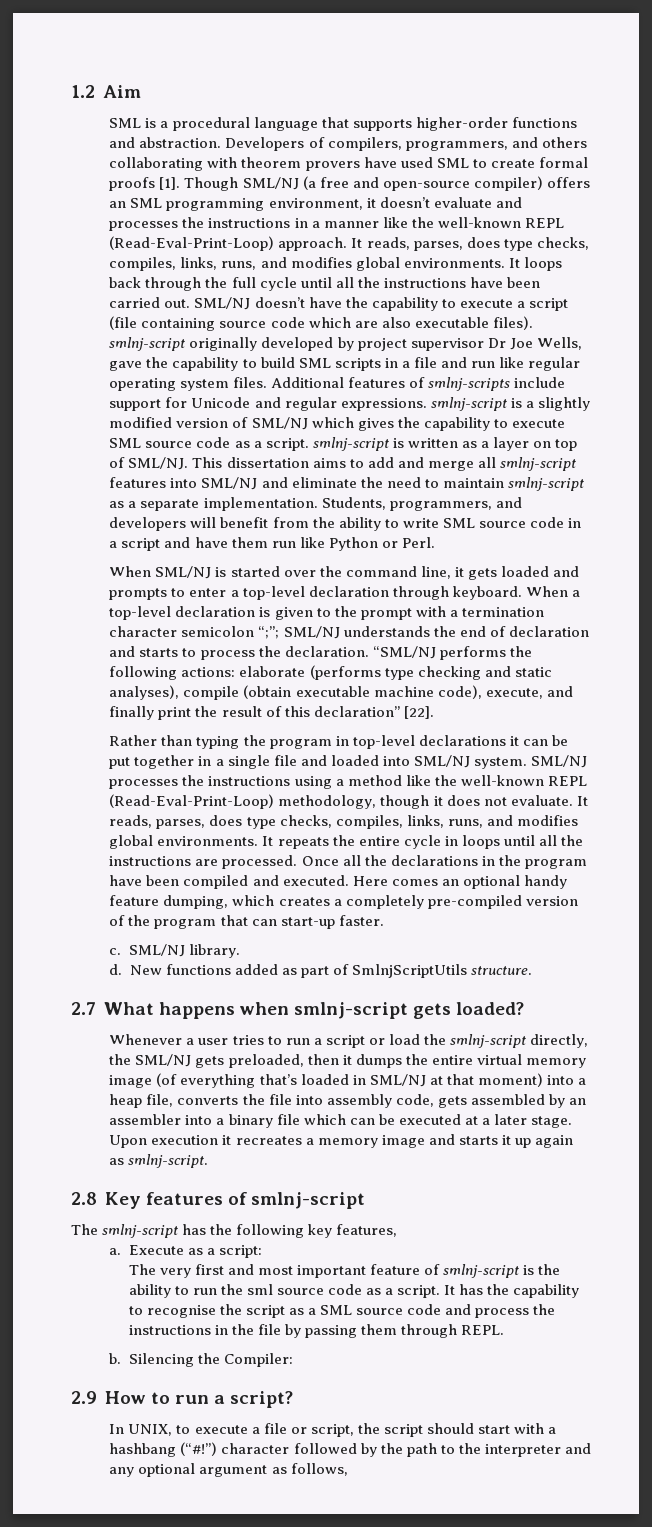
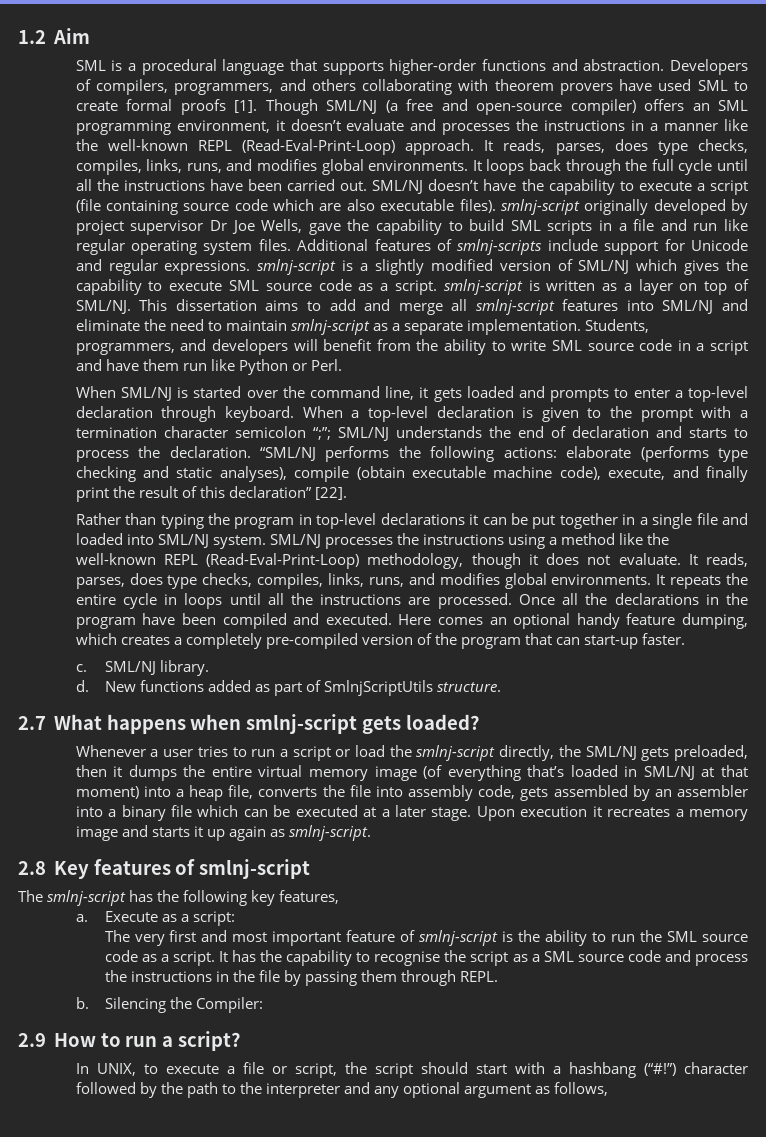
- The very first and most important feature of smlnj-script is the ability to run the sml source code as a script.
+ The very first and most important feature of smlnj-script is the ability to run the SML source code as a script.

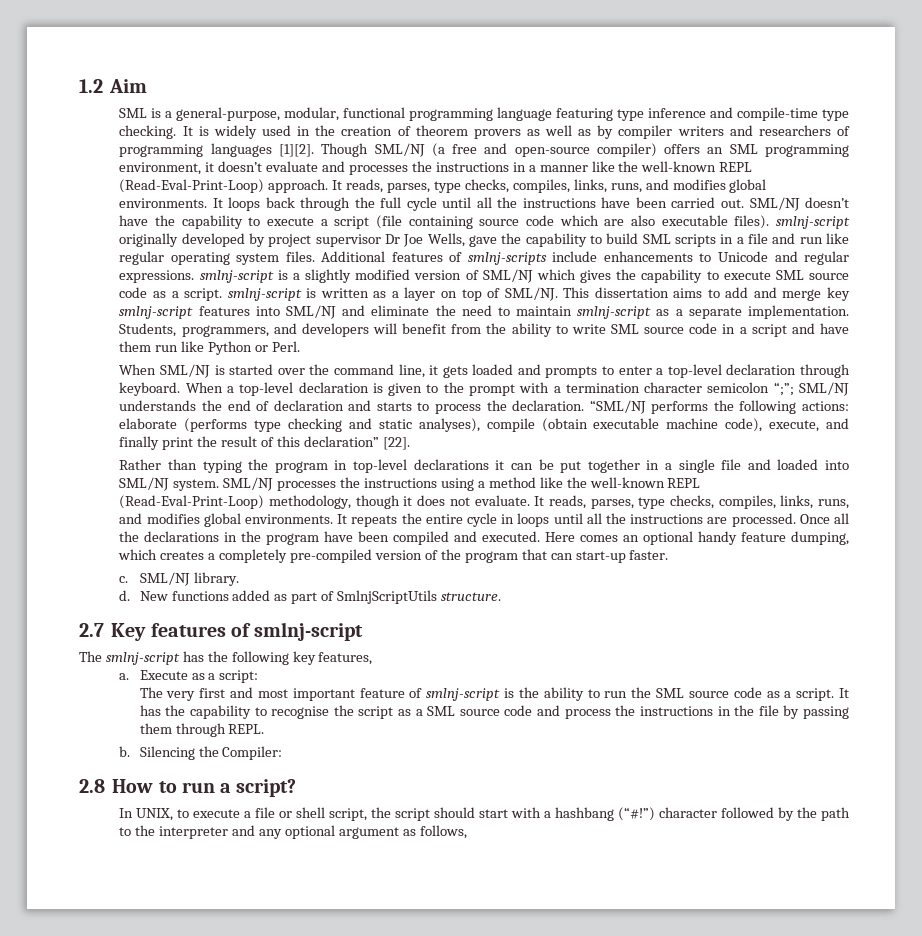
- SML is a procedural language that supports higher-order functions and abstraction. Developers of compilers, programmers, and others collaborating with theorem provers have used SML to create formal proofs [1].
+ SML is a general-purpose, modular, functional programming language featuring type inference and compile-time type checking. It is widely used in the creation of theorem provers as well as by compiler writers and researchers of programming languages [1][2].
- Though SML/NJ (a free and open-source compiler) offers an SML programming environment, it doesn’t evaluate and processes the instructions in a manner like the well-known REPL (Read-Eval-Print-Loop) approach. It reads, parses, does type checks, compiles, links, runs, and modifies global environments.
+ Though SML/NJ (a free and open-source compiler) offers an SML programming environment, it doesn’t evaluate and processes the instructions in a manner like the well-known REPL (Read-Eval-Print-Loop) approach. It reads, parses, type checks, compiles, links, runs, and modifies global environments.
- Additional features of smlnj-scripts include support for Unicode and regular expressions. smlnj-script is a slightly modified version of SML/NJ which gives the capability to execute SML source code as a script. smlnj-script is written as a layer on top of SML/NJ.
+ Additional features of smlnj-scripts include enhancements to Unicode and regular expressions. smlnj-script is a slightly modified version of SML/NJ which gives the capability to execute SML source code as a script. smlnj-script is written as a layer on top of SML/NJ.
- This dissertation aims to add and merge all smlnj-script features into SML/NJ and eliminate the need to maintain smlnj-script as a separate implementation.
+ This dissertation aims to add and merge key smlnj-script features into SML/NJ and eliminate the need to maintain smlnj-script as a separate implementation.
- SML/NJ processes the instructions using a method like the well-known REPL (Read-Eval-Print-Loop) methodology, though it does not evaluate. It reads, parses, does type checks, compiles, links, runs, and modifies global environments.
+ SML/NJ processes the instructions using a method like the well-known REPL (Read-Eval-Print-Loop) methodology, though it does not evaluate. It reads, parses, type checks, compiles, links, runs, and modifies global environments.
- 2.7 What happens when smlnj-script gets loaded?
- Whenever a user tries to run a script or load the smlnj-script directly, the SML/NJ gets preloaded, then it dumps the entire virtual memory image (of everything that’s loaded in SML/NJ at that moment) into a heap file, converts the file into assembly code, gets assembled by an assembler into a binary file which can be executed at a later stage. Upon execution it recreates a memory image and starts it up again as smlnj-script.
- 2.8 Key features of smlnj-script
+ 2.7 Key features of smlnj-script
- 2.9 How to run a script?
+ 2.8 How to run a script?
- In UNIX, to execute a file or script, the script should start with a hashbang (“#!”) character followed by the path to the interpreter and any optional argument as follows,
+ In UNIX, to execute a file or shell script, the script should start with a hashbang (“#!”) character followed by the path to the interpreter and any optional argument as follows,

